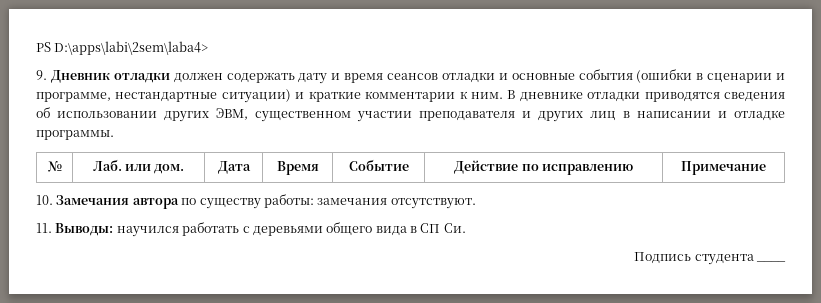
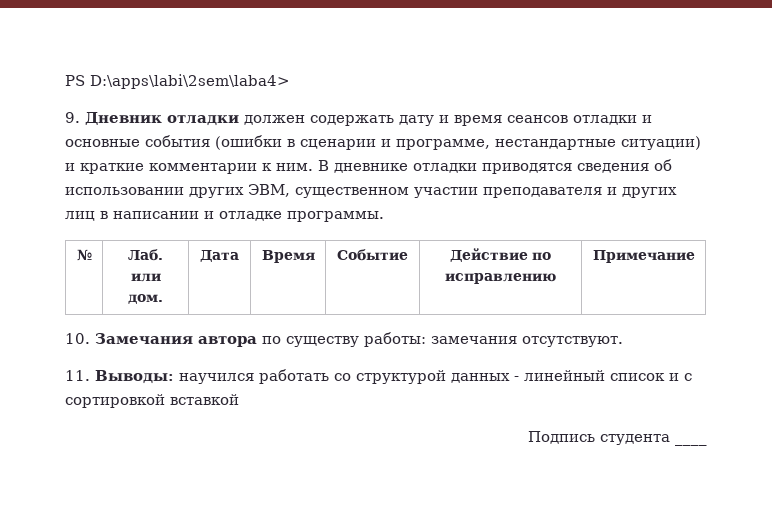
- 11. Выводы: научился работать с деревьями общего вида в СП Си.
+ 11. Выводы: научился работать со структурой данных - линейный список и с сортировкой вставкой

